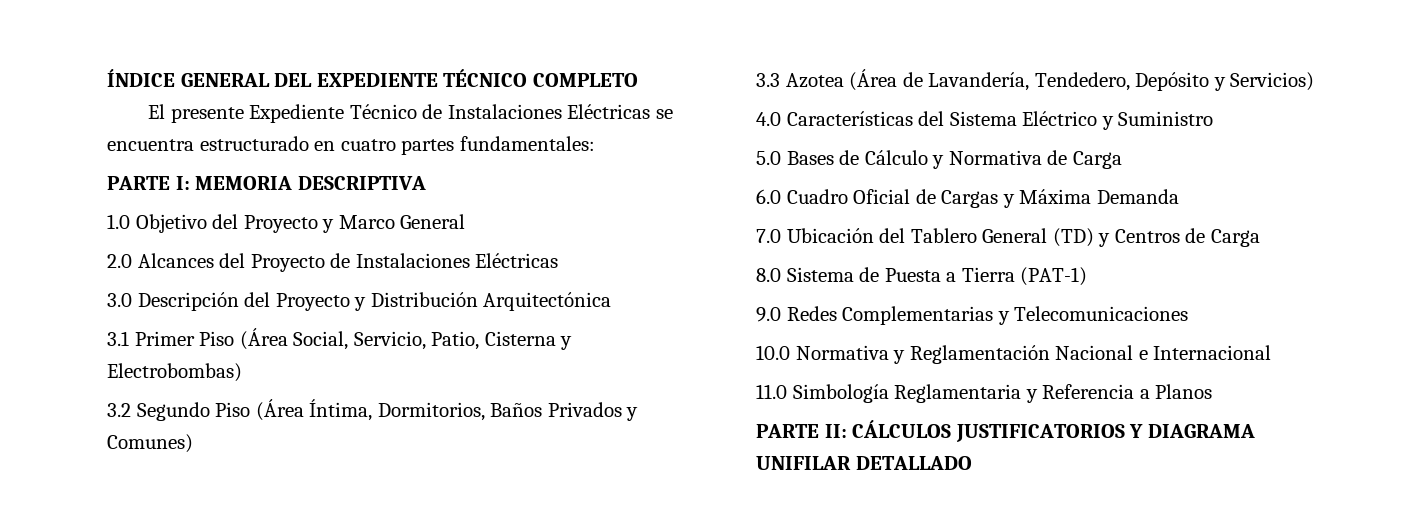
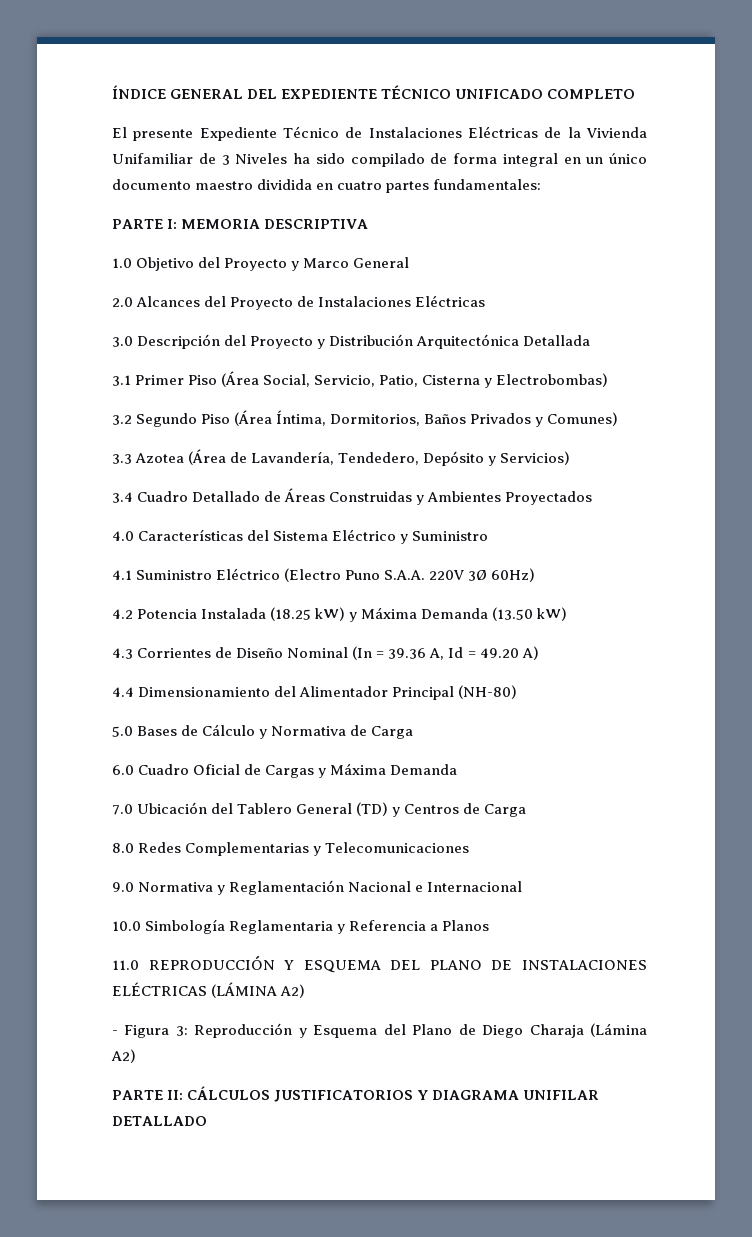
- ÍNDICE GENERAL DEL EXPEDIENTE TÉCNICO COMPLETO
+ ÍNDICE GENERAL DEL EXPEDIENTE TÉCNICO UNIFICADO COMPLETO
- El presente Expediente Técnico de Instalaciones Eléctricas se encuentra estructurado en cuatro partes fundamentales:
+ El presente Expediente Técnico de Instalaciones Eléctricas de la Vivienda Unifamiliar de 3 Niveles ha sido compilado de forma integral en un único documento maestro dividida en cuatro partes fundamentales:
- 3.0 Descripción del Proyecto y Distribución Arquitectónica
+ 3.0 Descripción del Proyecto y Distribución Arquitectónica Detallada
+ 3.4 Cuadro Detallado de Áreas Construidas y Ambientes Proyectados
+ 4.1 Suministro Eléctrico (Electro Puno S.A.A. 220V 3Ø 60Hz)
+ 4.2 Potencia Instalada (18.25 kW) y Máxima Demanda (13.50 kW)
+ 4.3 Corrientes de Diseño Nominal (In = 39.36 A, Id = 49.20 A)
+ 4.4 Dimensionamiento del Alimentador Principal (NH-80)
- 8.0 Sistema de Puesta a Tierra (PAT-1)
- 9.0 Redes Complementarias y Telecomunicaciones
+ 8.0 Redes Complementarias y Telecomunicaciones
- 10.0 Normativa y Reglamentación Nacional e Internacional
+ 9.0 Normativa y Reglamentación Nacional e Internacional
- 11.0 Simbología Reglamentaria y Referencia a Planos
+ 10.0 Simbología Reglamentaria y Referencia a Planos
+ 11.0 REPRODUCCIÓN Y ESQUEMA DEL PLANO DE INSTALACIONES ELÉCTRICAS (LÁMINA A2)
+ - Figura 3: Reproducción y Esquema del Plano de Diego Charaja (Lámina A2)

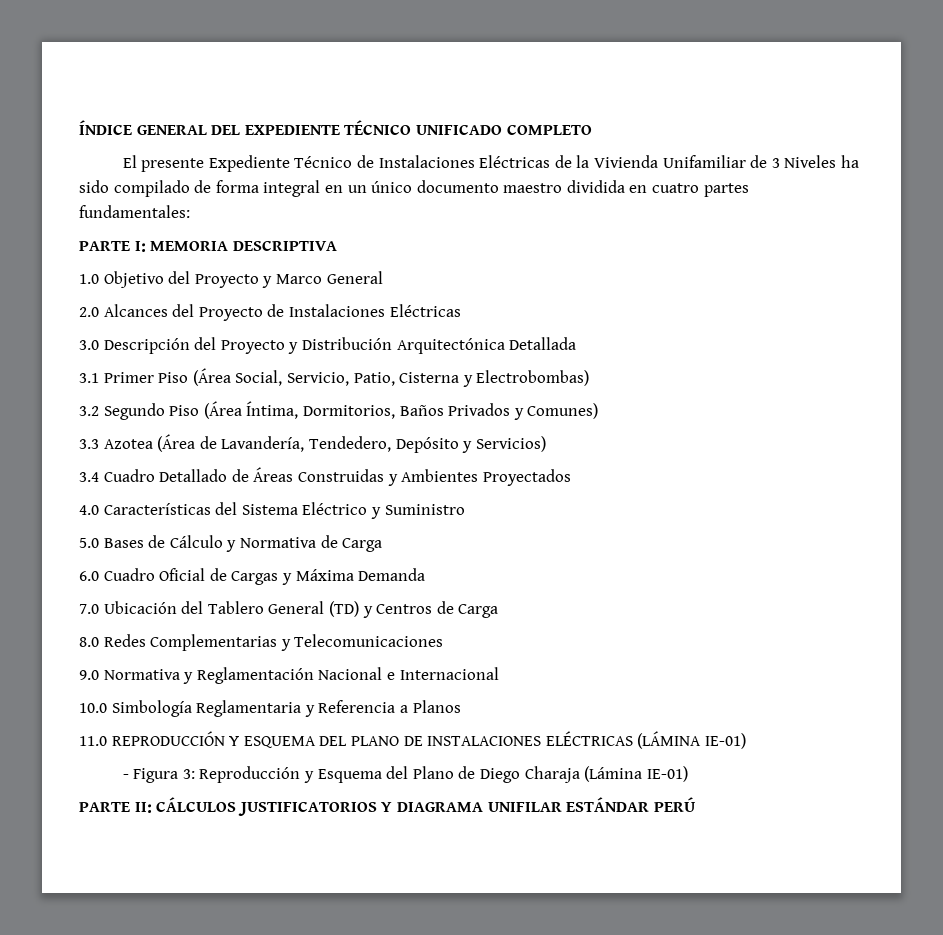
- 4.1 Suministro Eléctrico (Electro Puno S.A.A. 220V 3Ø 60Hz)
- 4.2 Potencia Instalada (18.25 kW) y Máxima Demanda (13.50 kW)
- 4.3 Corrientes de Diseño Nominal (In = 39.36 A, Id = 49.20 A)
- 4.4 Dimensionamiento del Alimentador Principal (NH-80)
- 11.0 REPRODUCCIÓN Y ESQUEMA DEL PLANO DE INSTALACIONES ELÉCTRICAS (LÁMINA A2)
+ 11.0 REPRODUCCIÓN Y ESQUEMA DEL PLANO DE INSTALACIONES ELÉCTRICAS (LÁMINA IE-01)
- - Figura 3: Reproducción y Esquema del Plano de Diego Charaja (Lámina A2)
+ - Figura 3: Reproducción y Esquema del Plano de Diego Charaja (Lámina IE-01)
- PARTE II: CÁLCULOS JUSTIFICATORIOS Y DIAGRAMA UNIFILAR DETALLADO
+ PARTE II: CÁLCULOS JUSTIFICATORIOS Y DIAGRAMA UNIFILAR ESTÁNDAR PERÚ

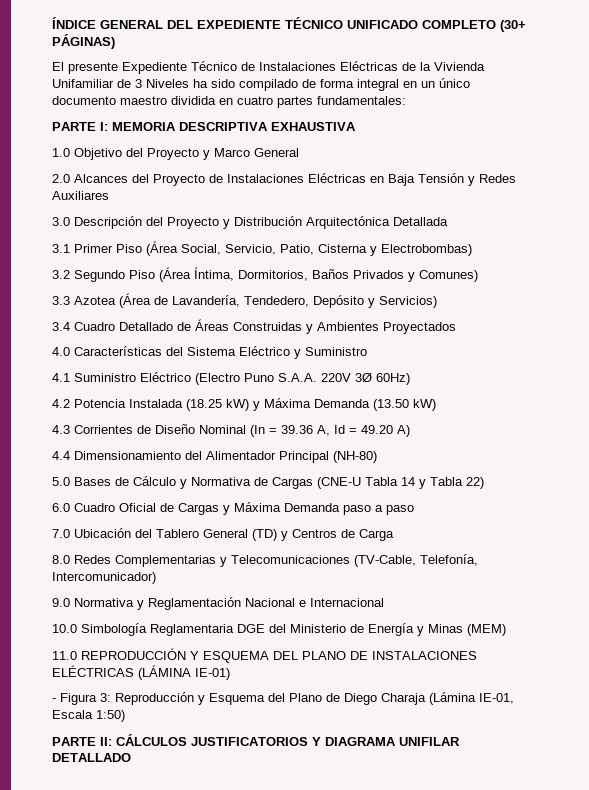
- ÍNDICE GENERAL DEL EXPEDIENTE TÉCNICO UNIFICADO COMPLETO
+ ÍNDICE GENERAL DEL EXPEDIENTE TÉCNICO UNIFICADO COMPLETO (30+ PÁGINAS)
- PARTE I: MEMORIA DESCRIPTIVA
+ PARTE I: MEMORIA DESCRIPTIVA EXHAUSTIVA
- 2.0 Alcances del Proyecto de Instalaciones Eléctricas
+ 2.0 Alcances del Proyecto de Instalaciones Eléctricas en Baja Tensión y Redes Auxiliares
+ 4.1 Suministro Eléctrico (Electro Puno S.A.A. 220V 3Ø 60Hz)
+ 4.2 Potencia Instalada (18.25 kW) y Máxima Demanda (13.50 kW)
+ 4.3 Corrientes de Diseño Nominal (In = 39.36 A, Id = 49.20 A)
+ 4.4 Dimensionamiento del Alimentador Principal (NH-80)
- 5.0 Bases de Cálculo y Normativa de Carga
+ 5.0 Bases de Cálculo y Normativa de Cargas (CNE-U Tabla 14 y Tabla 22)
- 6.0 Cuadro Oficial de Cargas y Máxima Demanda
+ 6.0 Cuadro Oficial de Cargas y Máxima Demanda paso a paso
- 8.0 Redes Complementarias y Telecomunicaciones
+ 8.0 Redes Complementarias y Telecomunicaciones (TV-Cable, Telefonía, Intercomunicador)
- 10.0 Simbología Reglamentaria y Referencia a Planos
+ 10.0 Simbología Reglamentaria DGE del Ministerio de Energía y Minas (MEM)
- - Figura 3: Reproducción y Esquema del Plano de Diego Charaja (Lámina IE-01)
+ - Figura 3: Reproducción y Esquema del Plano de Diego Charaja (Lámina IE-01, Escala 1:50)
- PARTE II: CÁLCULOS JUSTIFICATORIOS Y DIAGRAMA UNIFILAR ESTÁNDAR PERÚ
+ PARTE II: CÁLCULOS JUSTIFICATORIOS Y DIAGRAMA UNIFILAR DETALLADO

